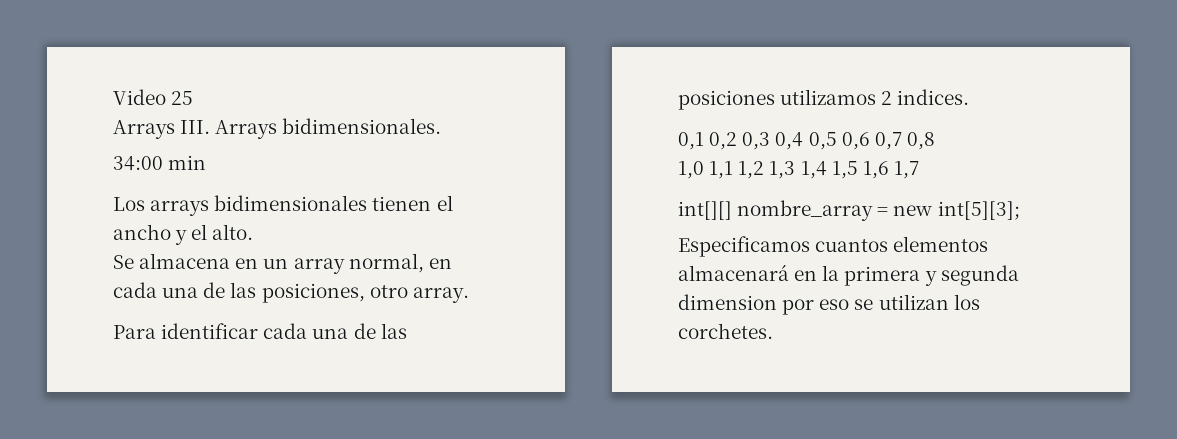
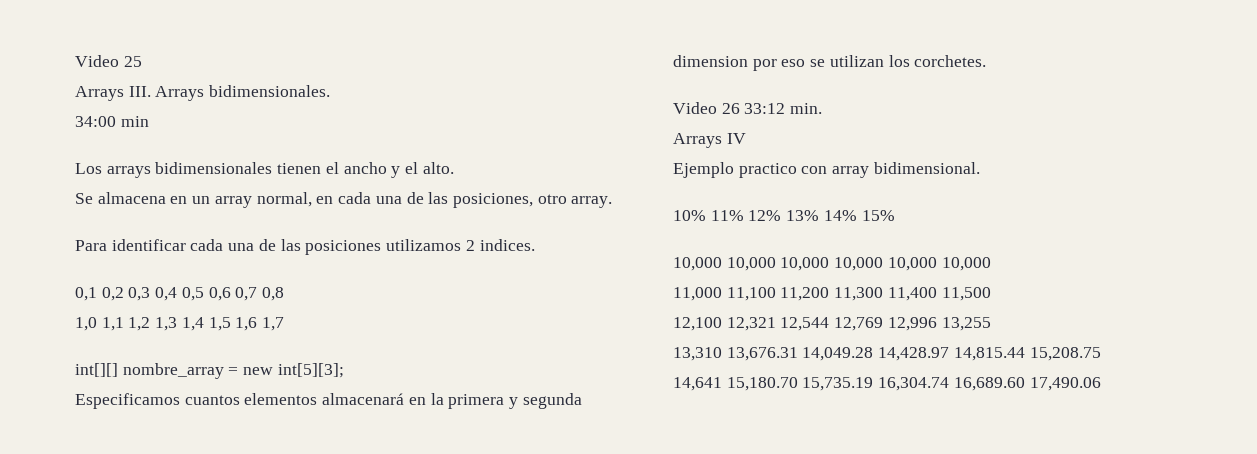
+ Video 26 33:12 min.
+ Arrays IV
+ Ejemplo practico con array bidimensional.
+ 10% 11% 12% 13% 14% 15%
+ 10,000 10,000 10,000 10,000 10,000 10,000
+ 11,000 11,100 11,200 11,300 11,400 11,500
+ 12,100 12,321 12,544 12,769 12,996 13,255
+ 13,310 13,676.31 14,049.28 14,428.97 14,815.44 15,208.75
+ 14,641 15,180.70 15,735.19 16,304.74 16,689.60 17,490.06

